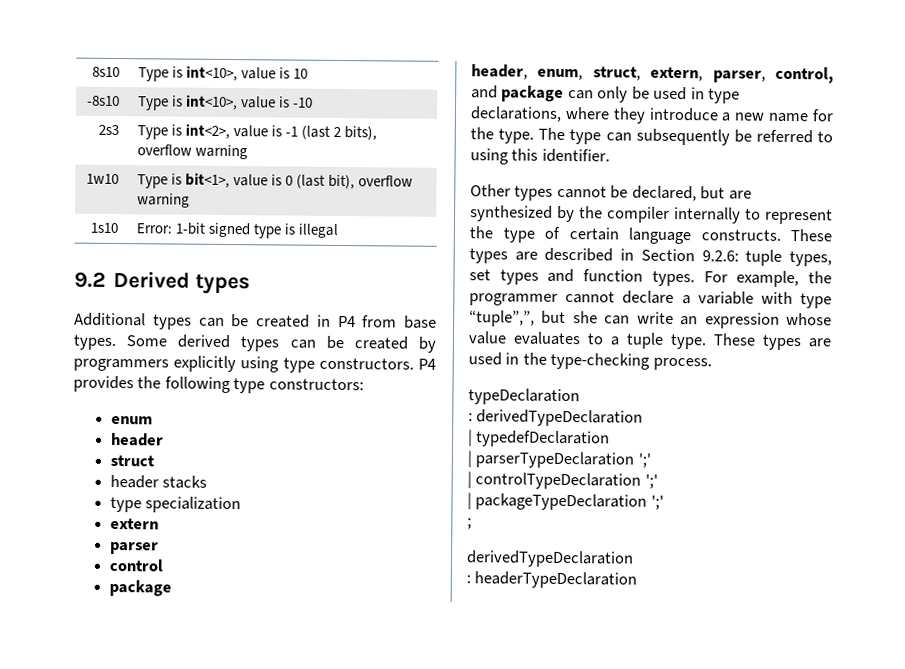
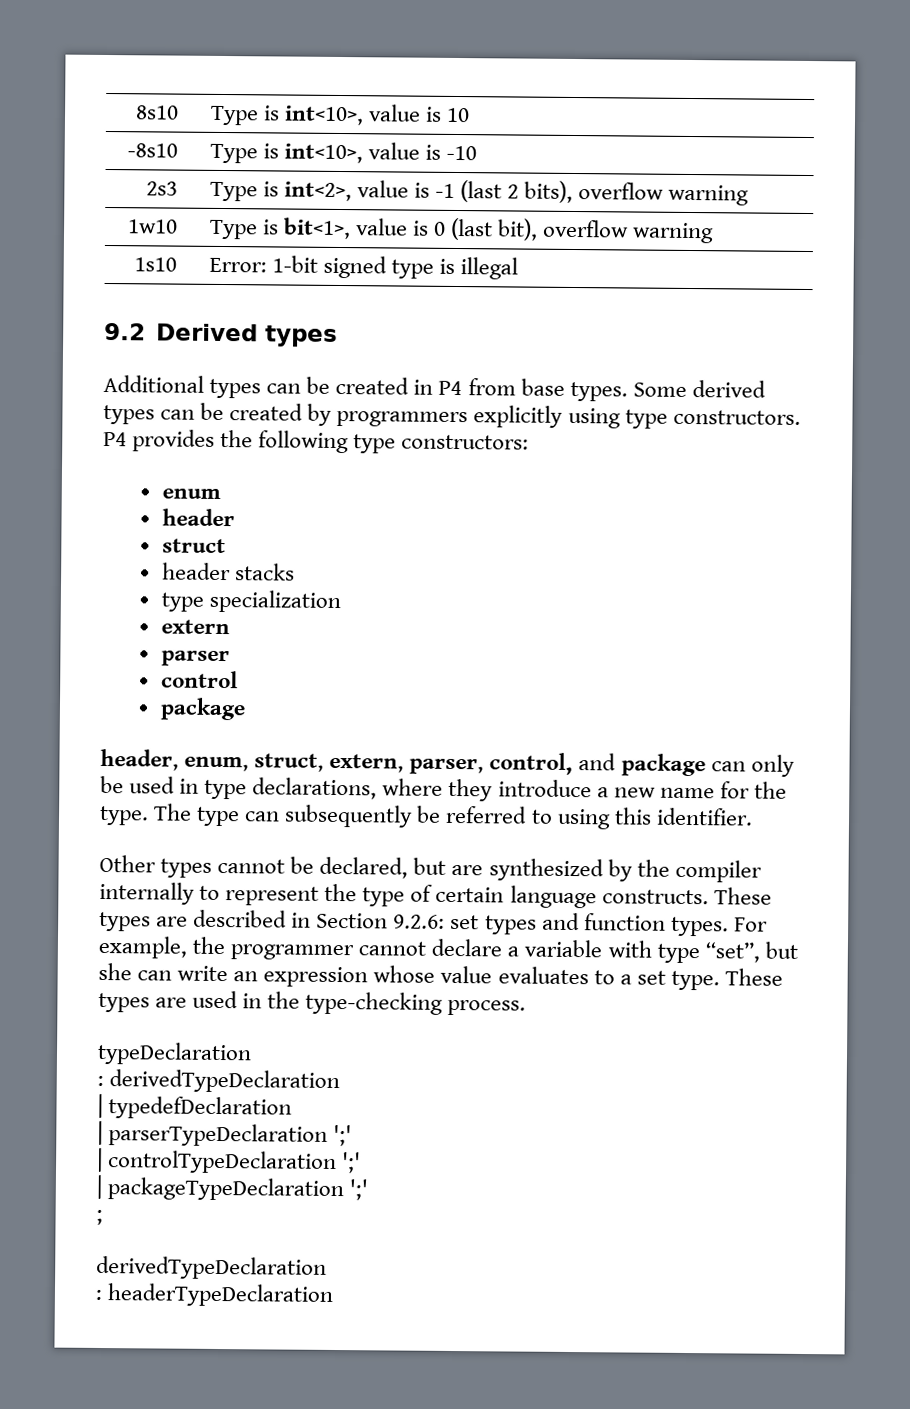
- These types are described in Section 9.2.6: tuple types, set types and function types.
+ These types are described in Section 9.2.6: set types and function types.
- For example, the programmer cannot declare a variable with type “tuple”,”, but she can write an expression whose value evaluates to a tuple type.
+ For example, the programmer cannot declare a variable with type “set”, but she can write an expression whose value evaluates to a set type.

